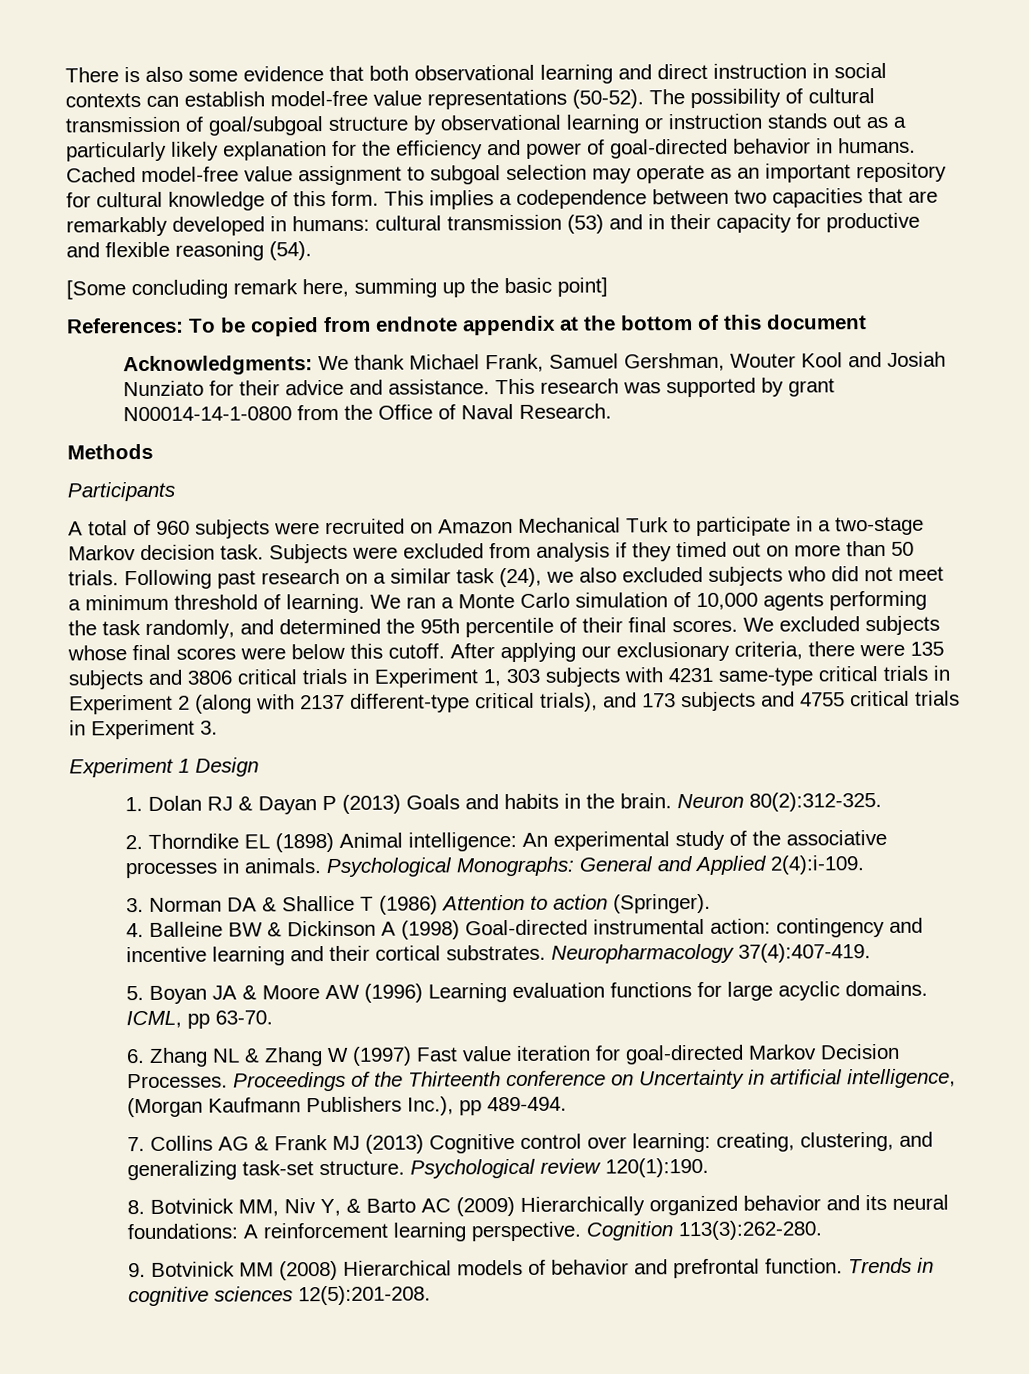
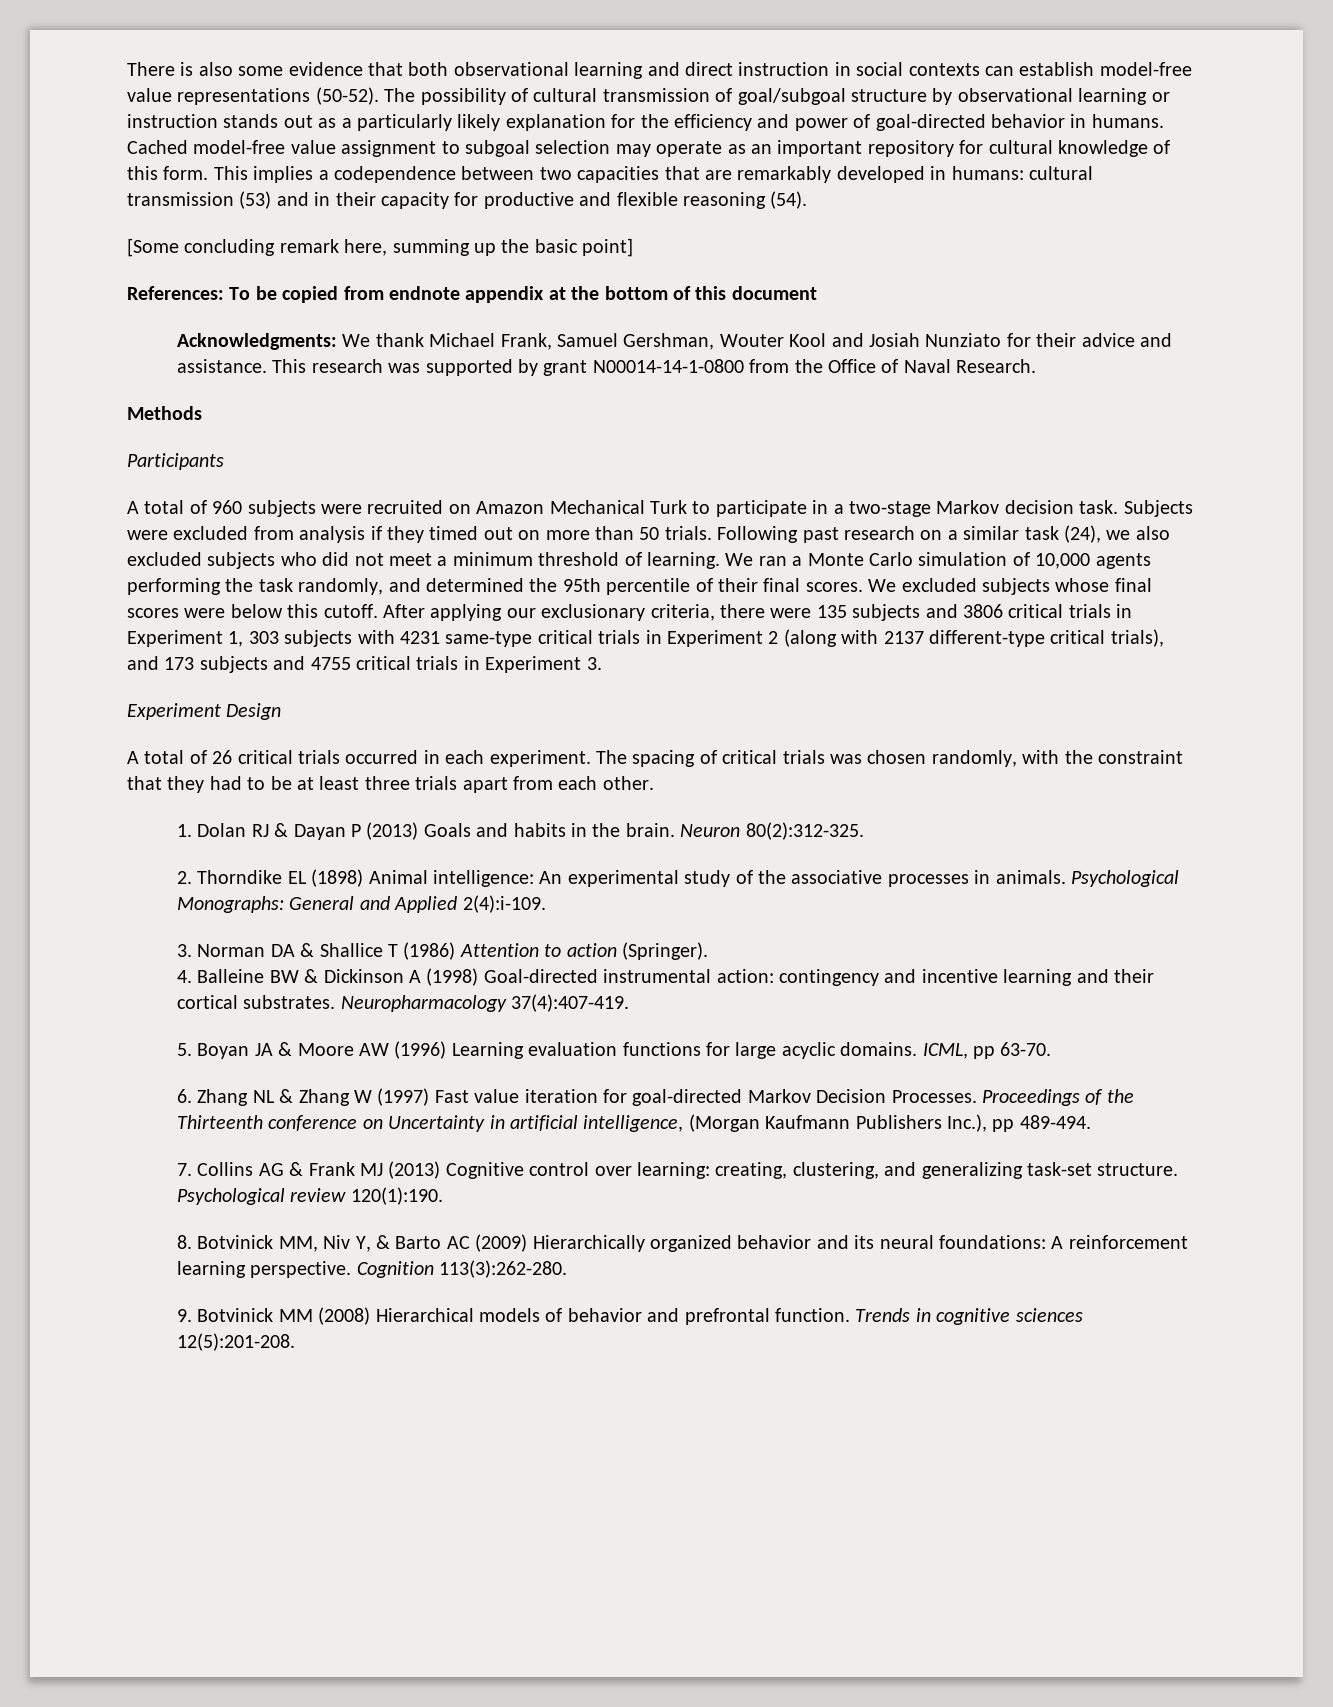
- Experiment 1 Design
+ Experiment Design
+ A total of 26 critical trials occurred in each experiment. The spacing of critical trials was chosen randomly, with the constraint that they had to be at least three trials apart from each other.

